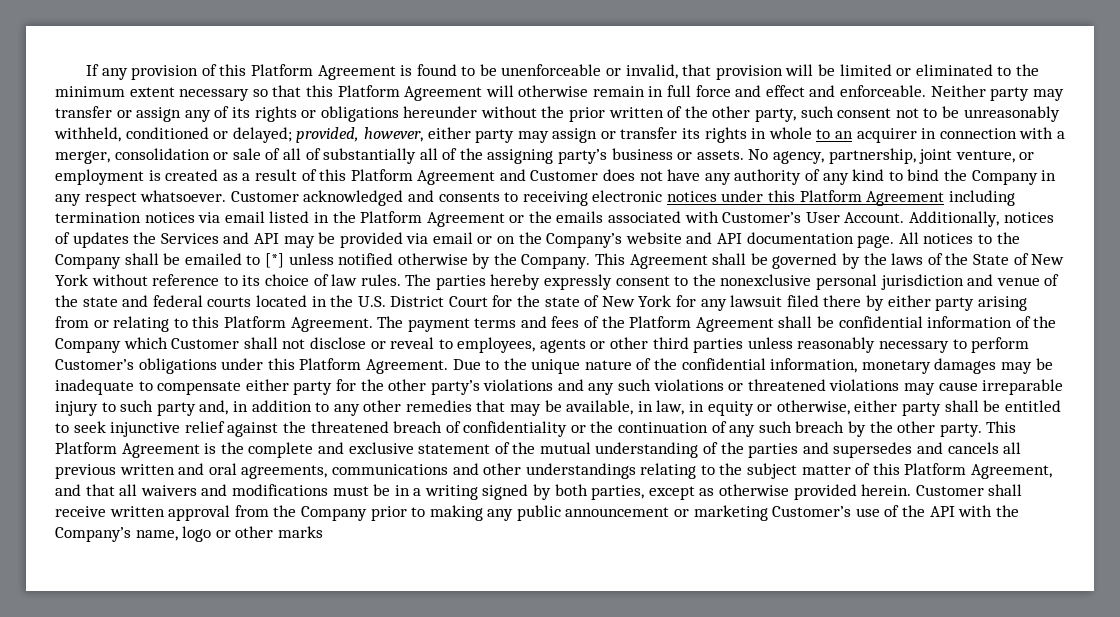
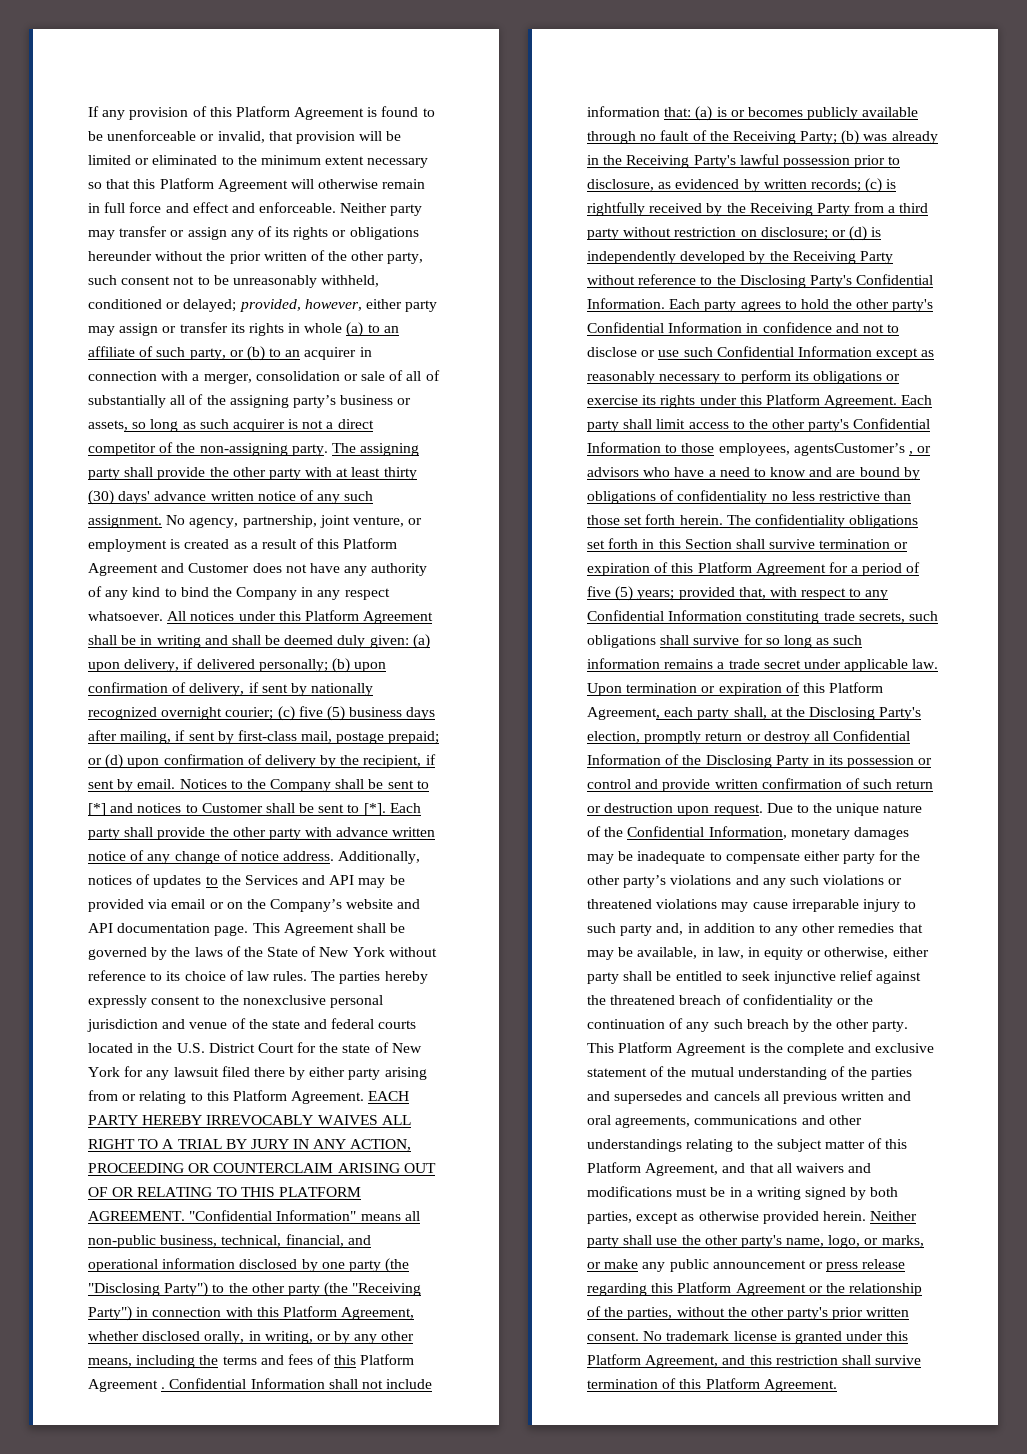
- provided, however, either party may assign or transfer its rights in whole to an acquirer in connection with a merger, consolidation or sale of all of substantially all of the assigning party’s business or assets.
+ provided, however, either party may assign or transfer its rights in whole (a) to an affiliate of such party, or (b) to an acquirer in connection with a merger, consolidation or sale of all of substantially all of the assigning party’s business or assets, so long as such acquirer is not a direct competitor of the non-assigning party. The assigning party shall provide the other party with at least thirty (30) days' advance written notice of any such assignment.
- Customer acknowledged and consents to receiving electronic notices under this Platform Agreement including termination notices via email listed in the Platform Agreement or the emails associated with Customer’s User Account.
+ All notices under this Platform Agreement shall be in writing and shall be deemed duly given: (a) upon delivery, if delivered personally; (b) upon confirmation of delivery, if sent by nationally recognized overnight courier; (c) five (5) business days after mailing, if sent by first-class mail, postage prepaid; or (d) upon confirmation of delivery by the recipient, if sent by email. Notices to the Company shall be sent to [*] and notices to Customer shall be sent to [*]. Each party shall provide the other party with advance written notice of any change of notice address.
- Additionally, notices of updates the Services and API may be provided via email or on the Company’s website and API documentation page.
+ Additionally, notices of updates to the Services and API may be provided via email or on the Company’s website and API documentation page.
- All notices to the Company shall be emailed to [*] unless notified otherwise by the Company.
- The payment terms and fees of the Platform Agreement shall be confidential information of the Company which Customer shall not disclose or reveal to employees, agents or other third parties unless reasonably necessary to perform Customer’s obligations under this Platform Agreement.
+ EACH PARTY HEREBY IRREVOCABLY WAIVES ALL RIGHT TO A TRIAL BY JURY IN ANY ACTION, PROCEEDING OR COUNTERCLAIM ARISING OUT OF OR RELATING TO THIS PLATFORM AGREEMENT. "Confidential Information" means all non-public business, technical, financial, and operational information disclosed by one party (the "Disclosing Party") to the other party (the "Receiving Party") in connection with this Platform Agreement, whether disclosed orally, in writing, or by any other means, including the terms and fees of this Platform Agreement . Confidential Information shall not include information that: (a) is or becomes publicly available through no fault of the Receiving Party; (b) was already in the Receiving Party's lawful possession prior to disclosure, as evidenced by written records; (c) is rightfully received by the Receiving Party from a third party without restriction on disclosure; or (d) is independently developed by the Receiving Party without reference to the Disclosing Party's Confidential Information. Each party agrees to hold the other party's Confidential Information in confidence and not to disclose or use such Confidential Information except as reasonably necessary to perform its obligations or exercise its rights under this Platform Agreement. Each party shall limit access to the other party's Confidential Information to those employees, agentsCustomer’s , or advisors who have a need to know and are bound by obligations of confidentiality no less restrictive than those set forth herein. The confidentiality obligations set forth in this Section shall survive termination or expiration of this Platform Agreement for a period of five (5) years; provided that, with respect to any Confidential Information constituting trade secrets, such obligations shall survive for so long as such information remains a trade secret under applicable law. Upon termination or expiration of this Platform Agreement, each party shall, at the Disclosing Party's election, promptly return or destroy all Confidential Information of the Disclosing Party in its possession or control and provide written confirmation of such return or destruction upon request.
- Due to the unique nature of the confidential information, monetary damages may be inadequate to compensate either party for the other party’s violations and any such violations or threatened violations may cause irreparable injury to such party and, in addition to any other remedies that may be available, in law, in equity or otherwise, either party shall be entitled to seek injunctive relief against the threatened breach of confidentiality or the continuation of any such breach by the other party.
+ Due to the unique nature of the Confidential Information, monetary damages may be inadequate to compensate either party for the other party’s violations and any such violations or threatened violations may cause irreparable injury to such party and, in addition to any other remedies that may be available, in law, in equity or otherwise, either party shall be entitled to seek injunctive relief against the threatened breach of confidentiality or the continuation of any such breach by the other party.
- Customer shall receive written approval from the Company prior to making any public announcement or marketing Customer’s use of the API with the Company’s name, logo or other marks
+ Neither party shall use the other party's name, logo, or marks, or make any public announcement or press release regarding this Platform Agreement or the relationship of the parties, without the other party's prior written consent. No trademark license is granted under this Platform Agreement, and this restriction shall survive termination of this Platform Agreement.

